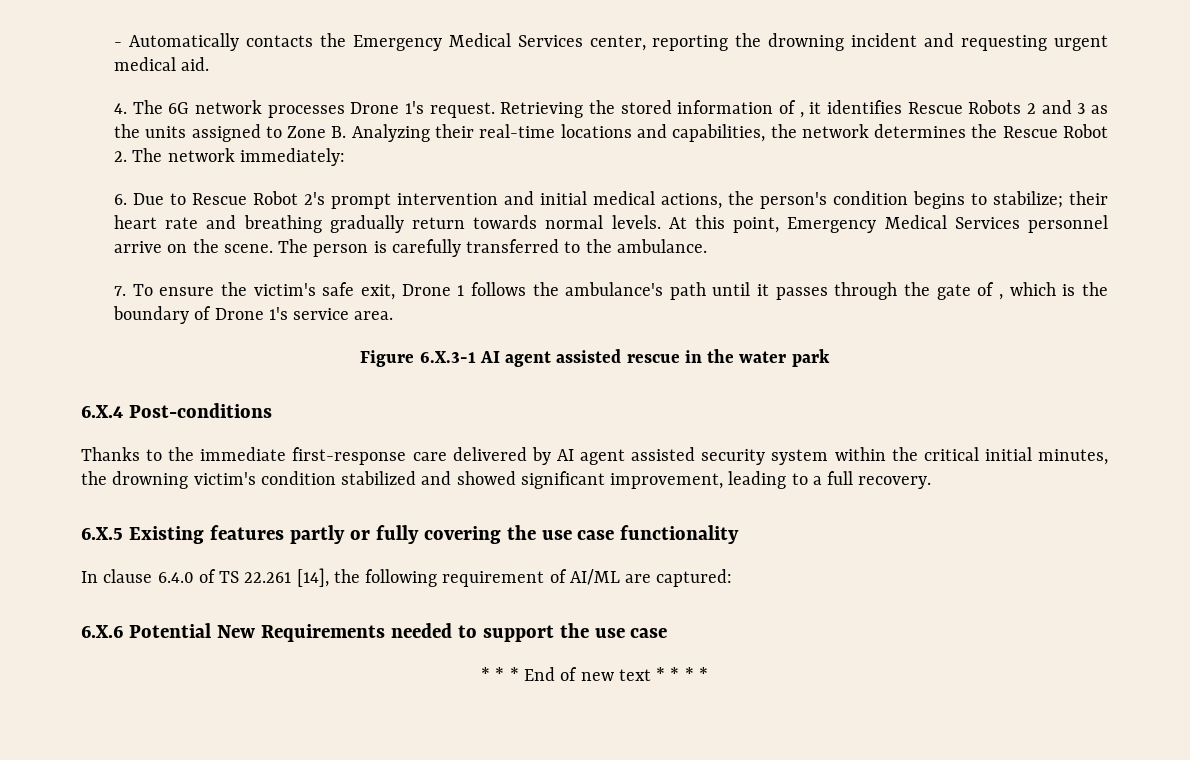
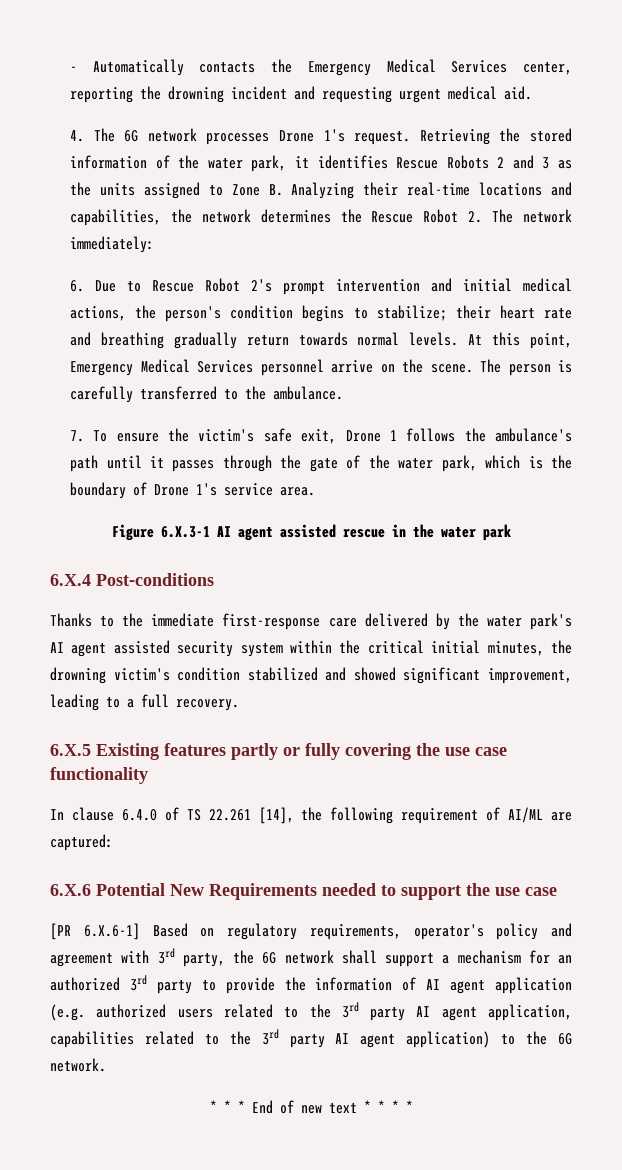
- Retrieving the stored information of , it identifies Rescue Robots 2 and 3 as the units assigned to Zone B. Analyzing their real-time locations and capabilities, the network determines the Rescue Robot 2. The network immediately:
+ Retrieving the stored information of the water park, it identifies Rescue Robots 2 and 3 as the units assigned to Zone B. Analyzing their real-time locations and capabilities, the network determines the Rescue Robot 2. The network immediately:
- 7. To ensure the victim's safe exit, Drone 1 follows the ambulance's path until it passes through the gate of , which is the boundary of Drone 1's service area.
+ 7. To ensure the victim's safe exit, Drone 1 follows the ambulance's path until it passes through the gate of the water park, which is the boundary of Drone 1's service area.
- Thanks to the immediate first-response care delivered by AI agent assisted security system within the critical initial minutes, the drowning victim's condition stabilized and showed significant improvement, leading to a full recovery.
+ Thanks to the immediate first-response care delivered by the water park's AI agent assisted security system within the critical initial minutes, the drowning victim's condition stabilized and showed significant improvement, leading to a full recovery.
+ [PR 6.X.6-1] Based on regulatory requirements, operator's policy and agreement with 3rd party, the 6G network shall support a mechanism for an authorized 3rd party to provide the information of AI agent application (e.g. authorized users related to the 3rd party AI agent application, capabilities related to the 3rd party AI agent application) to the 6G network.

